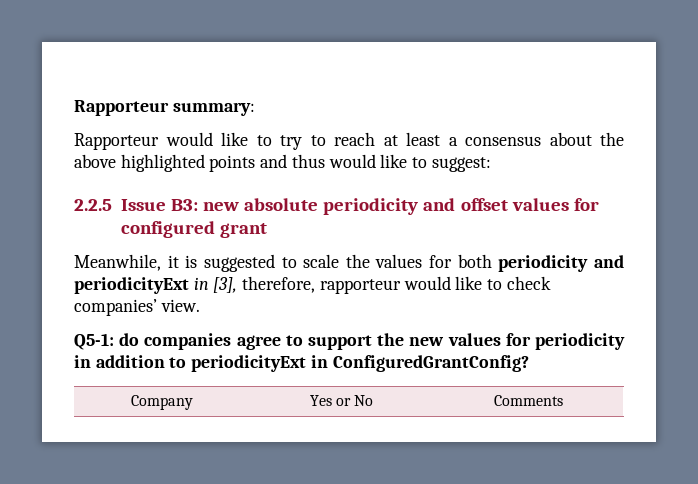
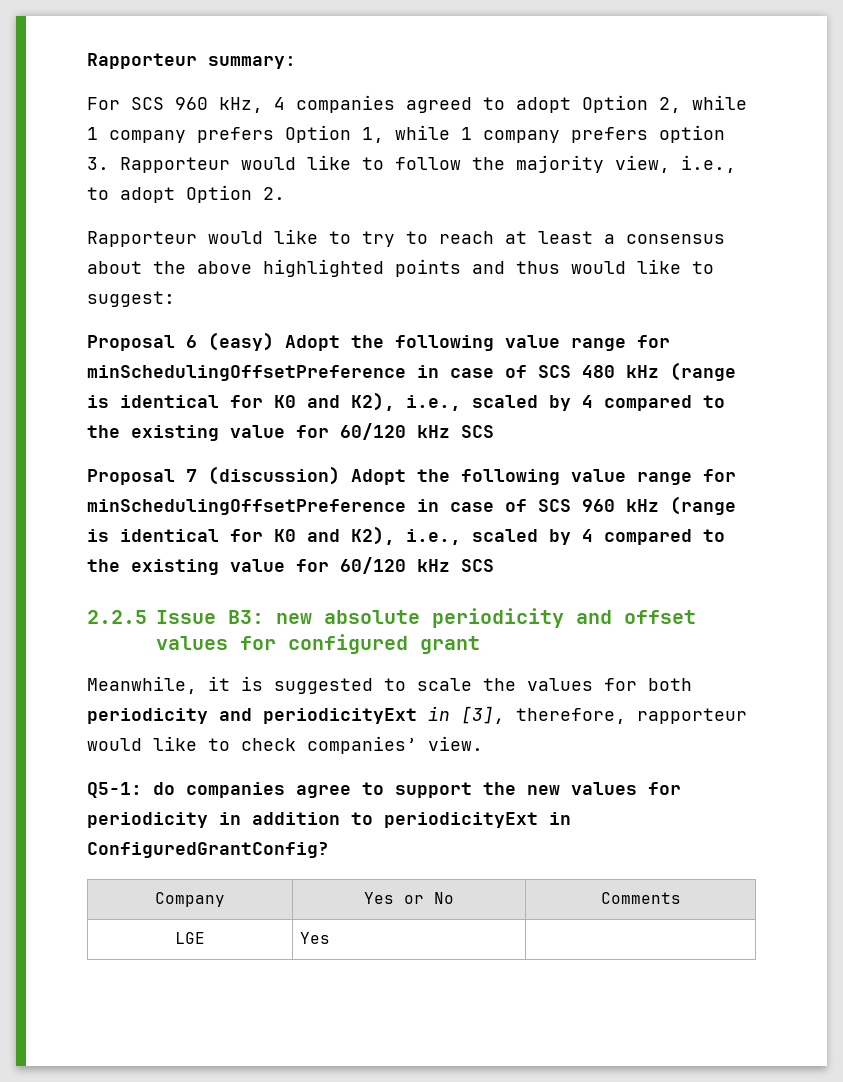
+ For SCS 960 kHz, 4 companies agreed to adopt Option 2, while 1 company prefers Option 1, while 1 company prefers option 3. Rapporteur would like to follow the majority view, i.e., to adopt Option 2.
+ Proposal 6 (easy) Adopt the following value range for minSchedulingOffsetPreference in case of SCS 480 kHz (range is identical for K0 and K2), i.e., scaled by 4 compared to the existing value for 60/120 kHz SCS
+ Proposal 7 (discussion) Adopt the following value range for minSchedulingOffsetPreference in case of SCS 960 kHz (range is identical for K0 and K2), i.e., scaled by 4 compared to the existing value for 60/120 kHz SCS
+ LGE | Yes |

